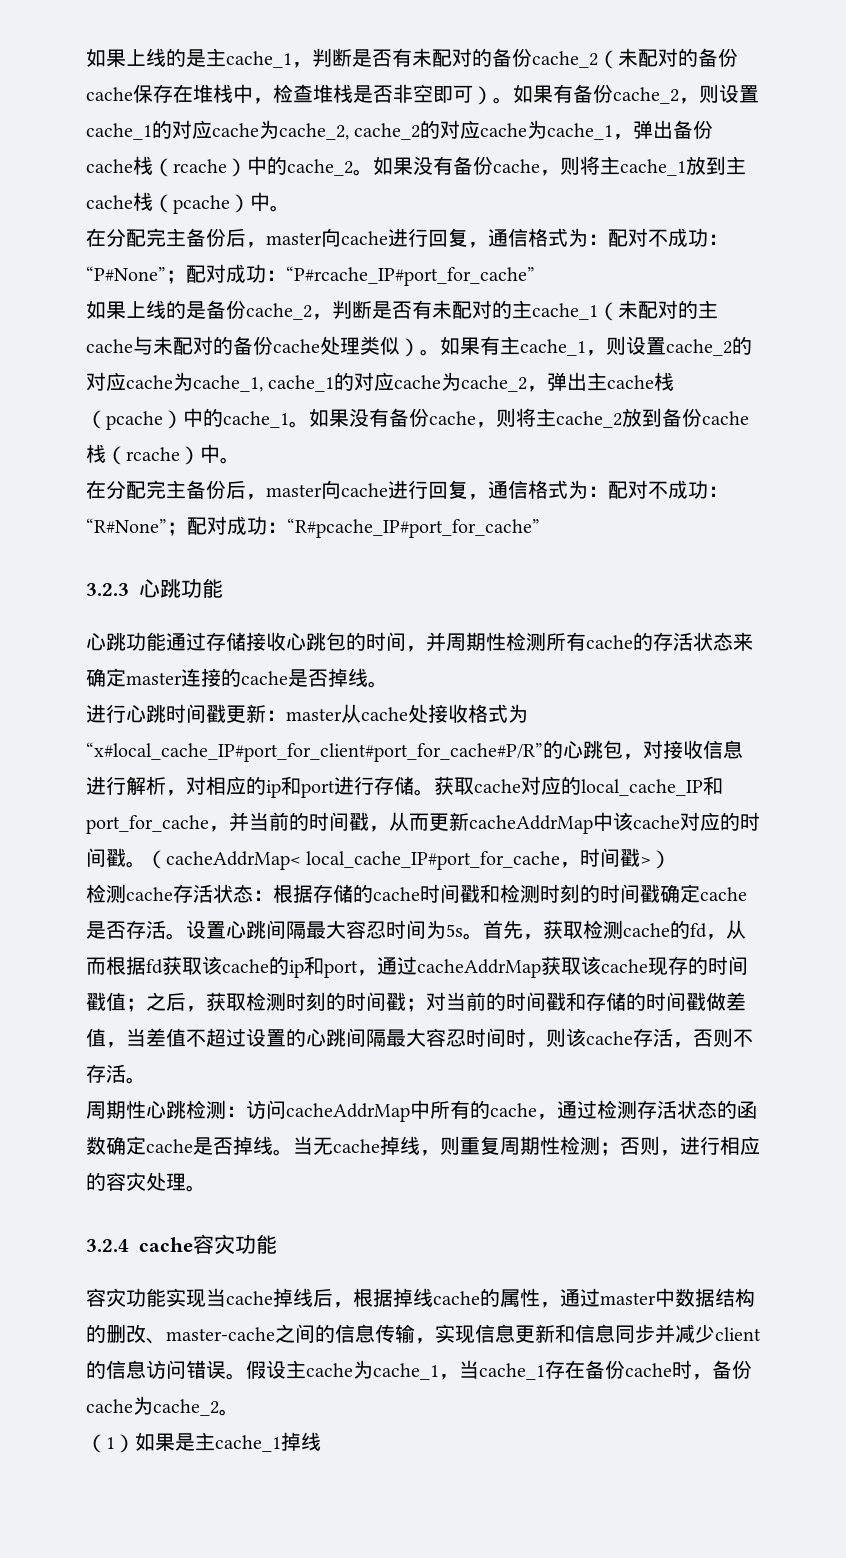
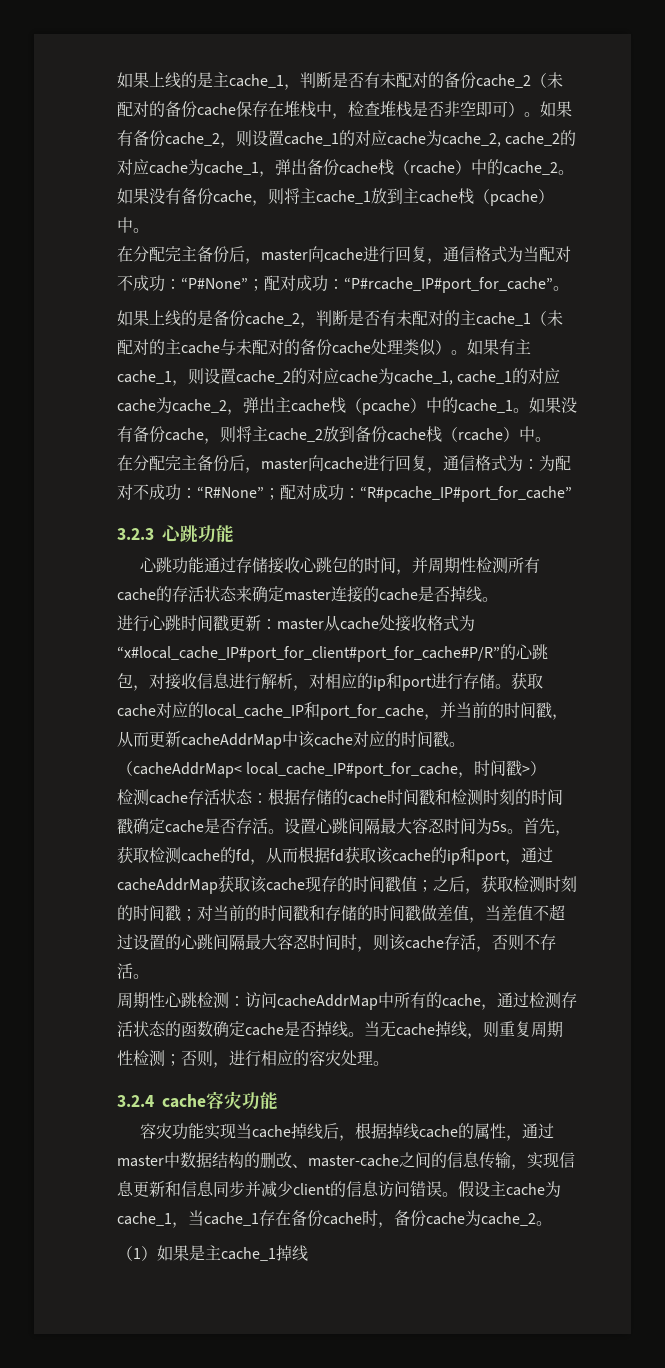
- 在分配完主备份后，master向cache进行回复，通信格式为：配对不成功：“P#None”；配对成功：“P#rcache_IP#port_for_cache”
+ 在分配完主备份后，master向cache进行回复，通信格式为当配对不成功：“P#None”；配对成功：“P#rcache_IP#port_for_cache”。
- 在分配完主备份后，master向cache进行回复，通信格式为：配对不成功：“R#None”；配对成功：“R#pcache_IP#port_for_cache”
+ 在分配完主备份后，master向cache进行回复，通信格式为：为配对不成功：“R#None”；配对成功：“R#pcache_IP#port_for_cache”

